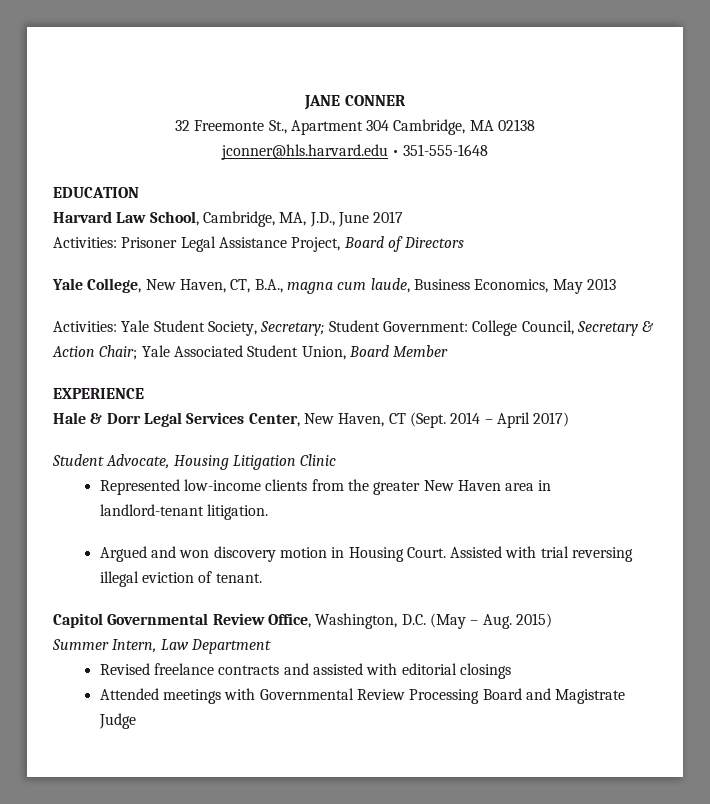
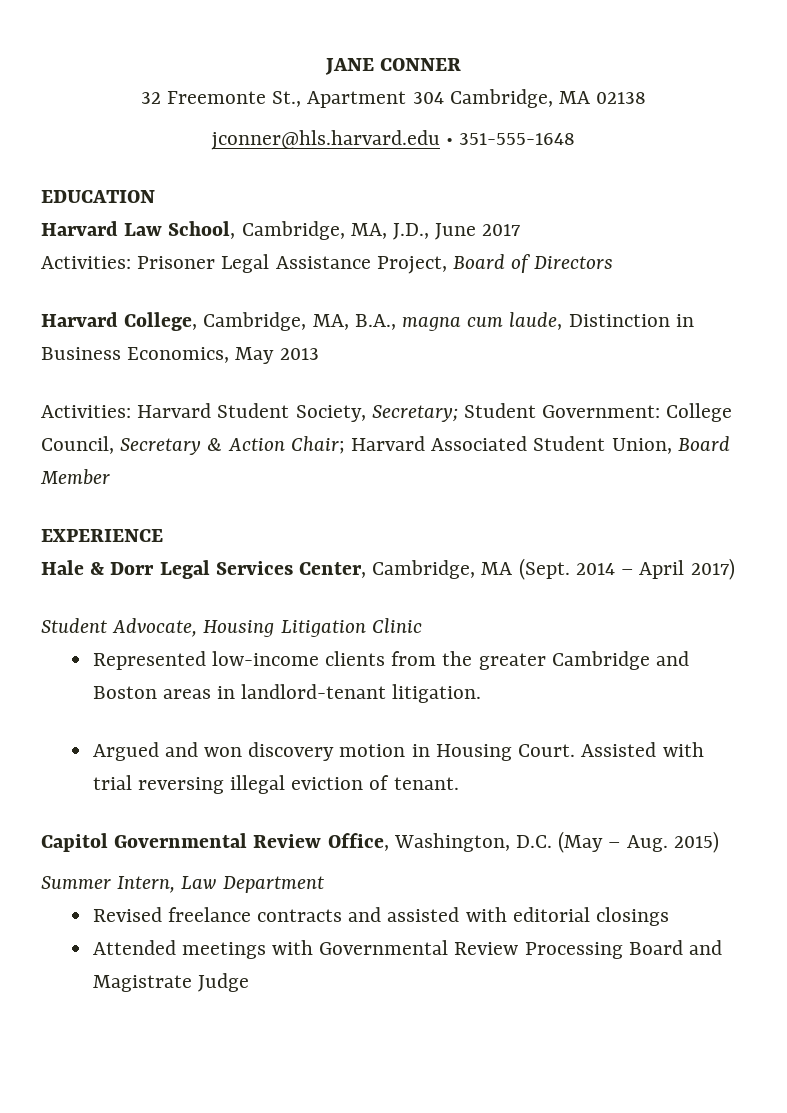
- Yale College, New Haven, CT, B.A., magna cum laude, Business Economics, May 2013
+ Harvard College, Cambridge, MA, B.A., magna cum laude, Distinction in Business Economics, May 2013
- Activities: Yale Student Society, Secretary; Student Government: College Council, Secretary & Action Chair; Yale Associated Student Union, Board Member
+ Activities: Harvard Student Society, Secretary; Student Government: College Council, Secretary & Action Chair; Harvard Associated Student Union, Board Member
- Hale & Dorr Legal Services Center, New Haven, CT (Sept.
+ Hale & Dorr Legal Services Center, Cambridge, MA (Sept.
- Represented low-income clients from the greater New Haven area in landlord-tenant litigation.
+ Represented low-income clients from the greater Cambridge and Boston areas in landlord-tenant litigation.

